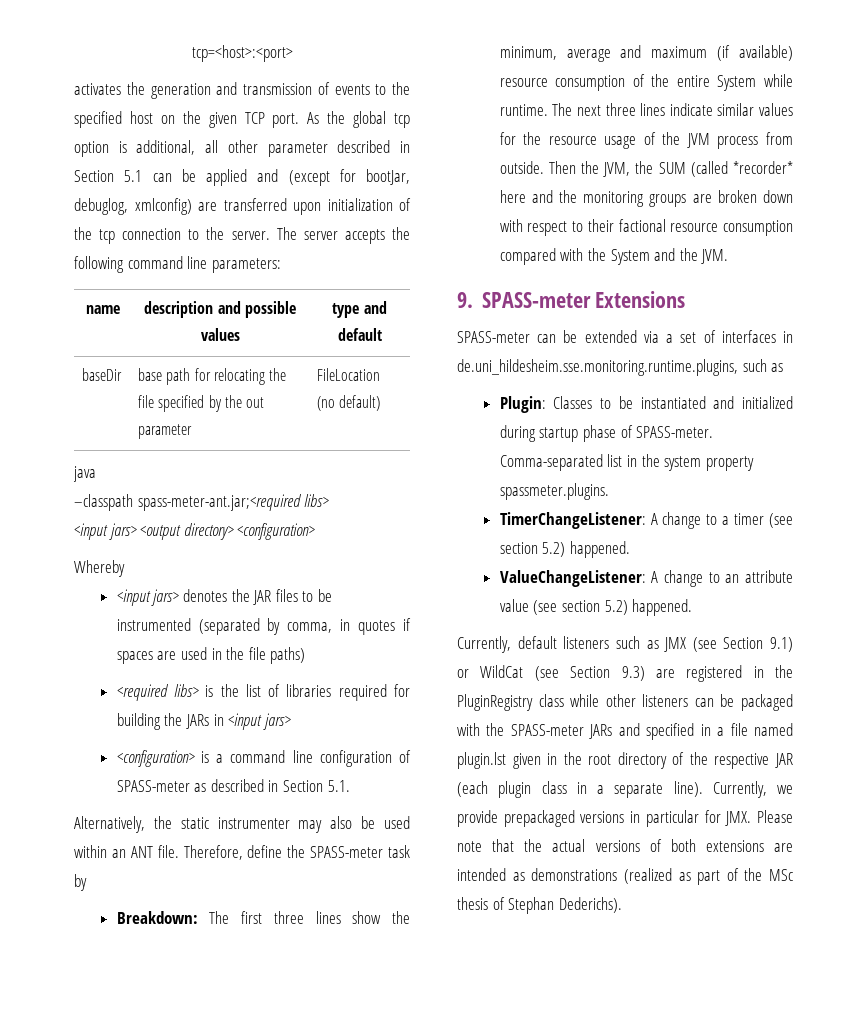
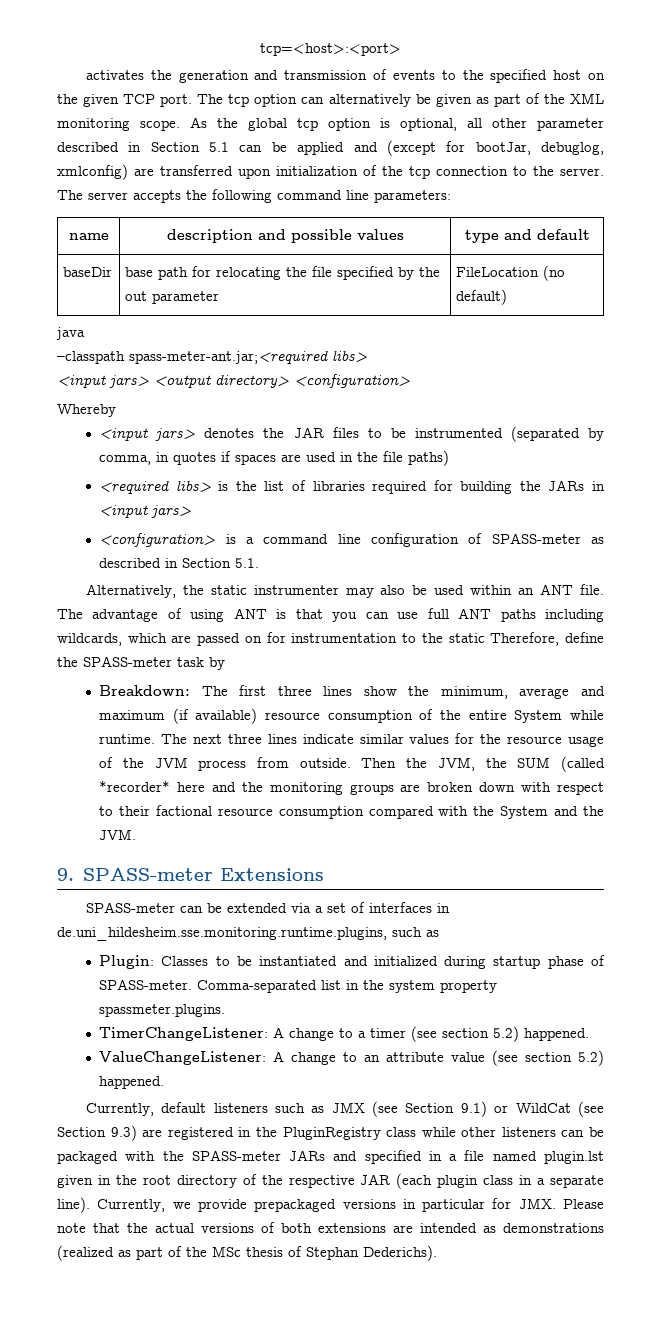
+ The tcp option can alternatively be given as part of the XML monitoring scope.
- As the global tcp option is additional, all other parameter described in Section 5.1 can be applied and (except for bootJar, debuglog, xmlconfig) are transferred upon initialization of the tcp connection to the server.
+ As the global tcp option is optional, all other parameter described in Section 5.1 can be applied and (except for bootJar, debuglog, xmlconfig) are transferred upon initialization of the tcp connection to the server.
- Therefore, define the SPASS-meter task by
+ The advantage of using ANT is that you can use full ANT paths including wildcards, which are passed on for instrumentation to the static Therefore, define the SPASS-meter task by

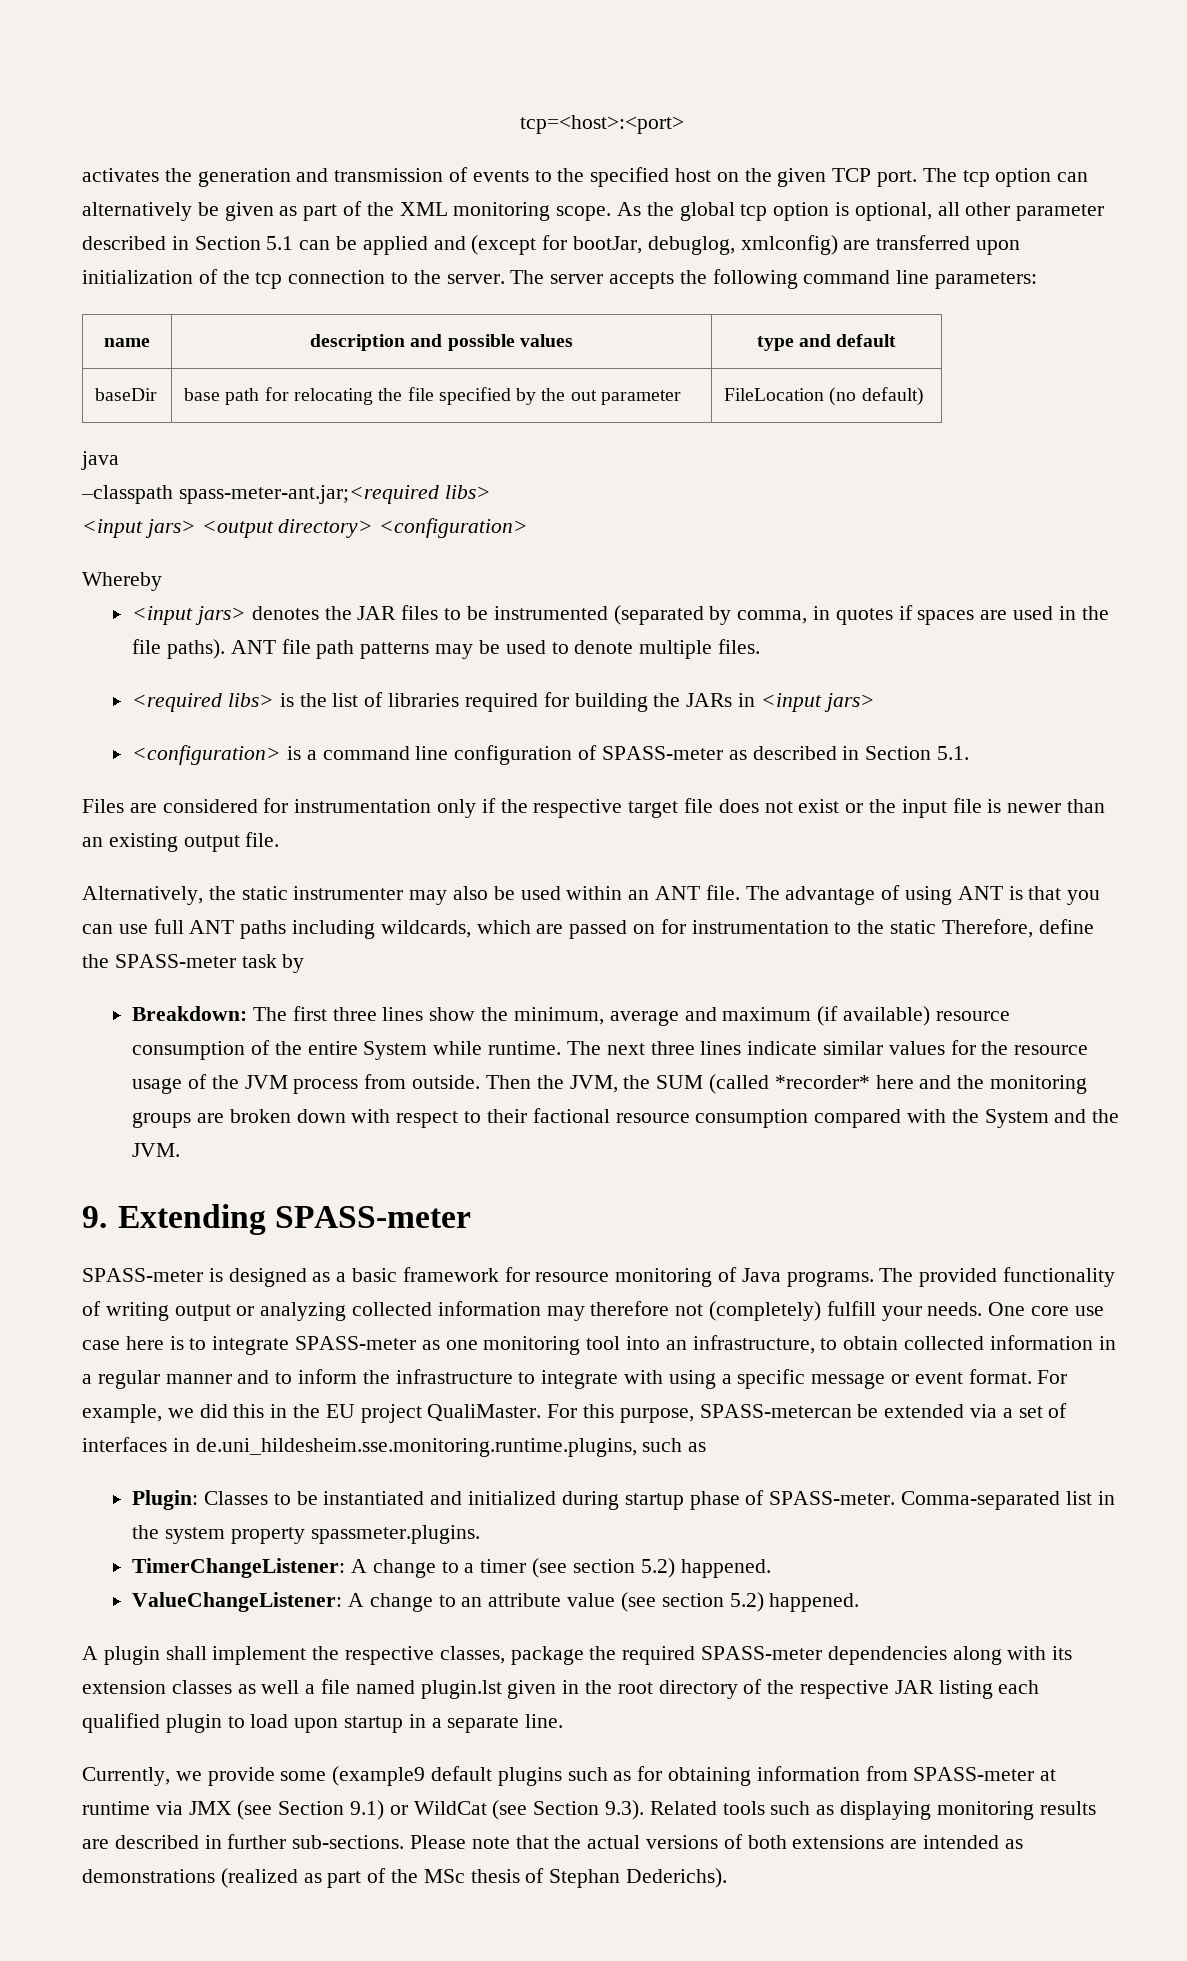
- <input jars> denotes the JAR files to be instrumented (separated by comma, in quotes if spaces are used in the file paths)
+ <input jars> denotes the JAR files to be instrumented (separated by comma, in quotes if spaces are used in the file paths). ANT file path patterns may be used to denote multiple files.
+ Files are considered for instrumentation only if the respective target file does not exist or the input file is newer than an existing output file.
- 9. SPASS-meter Extensions
- SPASS-meter can be extended via a set of interfaces in de.uni_hildesheim.sse.monitoring.runtime.plugins, such as
+ 9. Extending SPASS-meter
+ SPASS-meter is designed as a basic framework for resource monitoring of Java programs. The provided functionality of writing output or analyzing collected information may therefore not (completely) fulfill your needs. One core use case here is to integrate SPASS-meter as one monitoring tool into an infrastructure, to obtain collected information in a regular manner and to inform the infrastructure to integrate with using a specific message or event format. For example, we did this in the EU project QualiMaster. For this purpose, SPASS-metercan be extended via a set of interfaces in de.uni_hildesheim.sse.monitoring.runtime.plugins, such as
- Currently, default listeners such as JMX (see Section 9.1) or WildCat (see Section 9.3) are registered in the PluginRegistry class while other listeners can be packaged with the SPASS-meter JARs and specified in a file named plugin.lst given in the root directory of the respective JAR (each plugin class in a separate line). Currently, we provide prepackaged versions in particular for JMX. Please note that the actual versions of both extensions are intended as demonstrations (realized as part of the MSc thesis of Stephan Dederichs).
+ A plugin shall implement the respective classes, package the required SPASS-meter dependencies along with its extension classes as well a file named plugin.lst given in the root directory of the respective JAR listing each qualified plugin to load upon startup in a separate line.
+ Currently, we provide some (example9 default plugins such as for obtaining information from SPASS-meter at runtime via JMX (see Section 9.1) or WildCat (see Section 9.3). Related tools such as displaying monitoring results are described in further sub-sections. Please note that the actual versions of both extensions are intended as demonstrations (realized as part of the MSc thesis of Stephan Dederichs).

